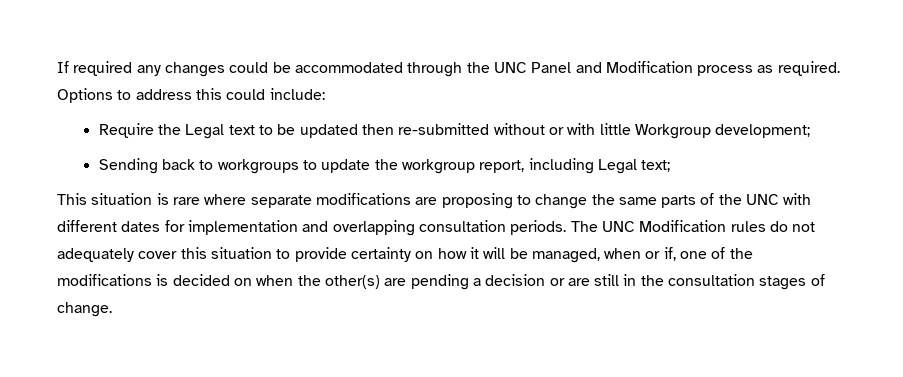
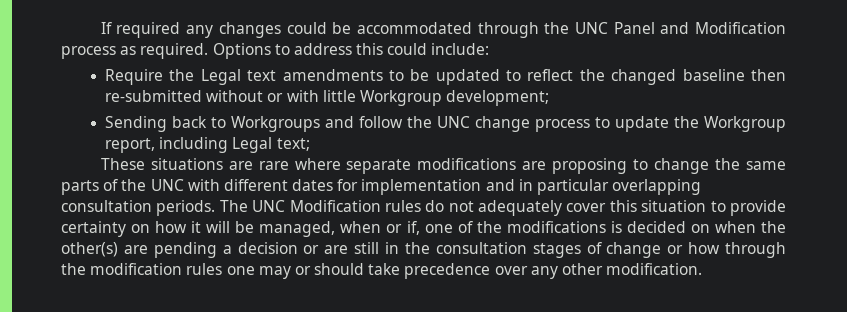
- Require the Legal text to be updated then re-submitted without or with little Workgroup development;
+ Require the Legal text amendments to be updated to reflect the changed baseline then re-submitted without or with little Workgroup development;
- Sending back to workgroups to update the workgroup report, including Legal text;
+ Sending back to Workgroups and follow the UNC change process to update the Workgroup report, including Legal text;
- This situation is rare where separate modifications are proposing to change the same parts of the UNC with different dates for implementation and overlapping consultation periods.
+ These situations are rare where separate modifications are proposing to change the same parts of the UNC with different dates for implementation and in particular overlapping consultation periods.
- The UNC Modification rules do not adequately cover this situation to provide certainty on how it will be managed, when or if, one of the modifications is decided on when the other(s) are pending a decision or are still in the consultation stages of change.
+ The UNC Modification rules do not adequately cover this situation to provide certainty on how it will be managed, when or if, one of the modifications is decided on when the other(s) are pending a decision or are still in the consultation stages of change or how through the modification rules one may or should take precedence over any other modification.

